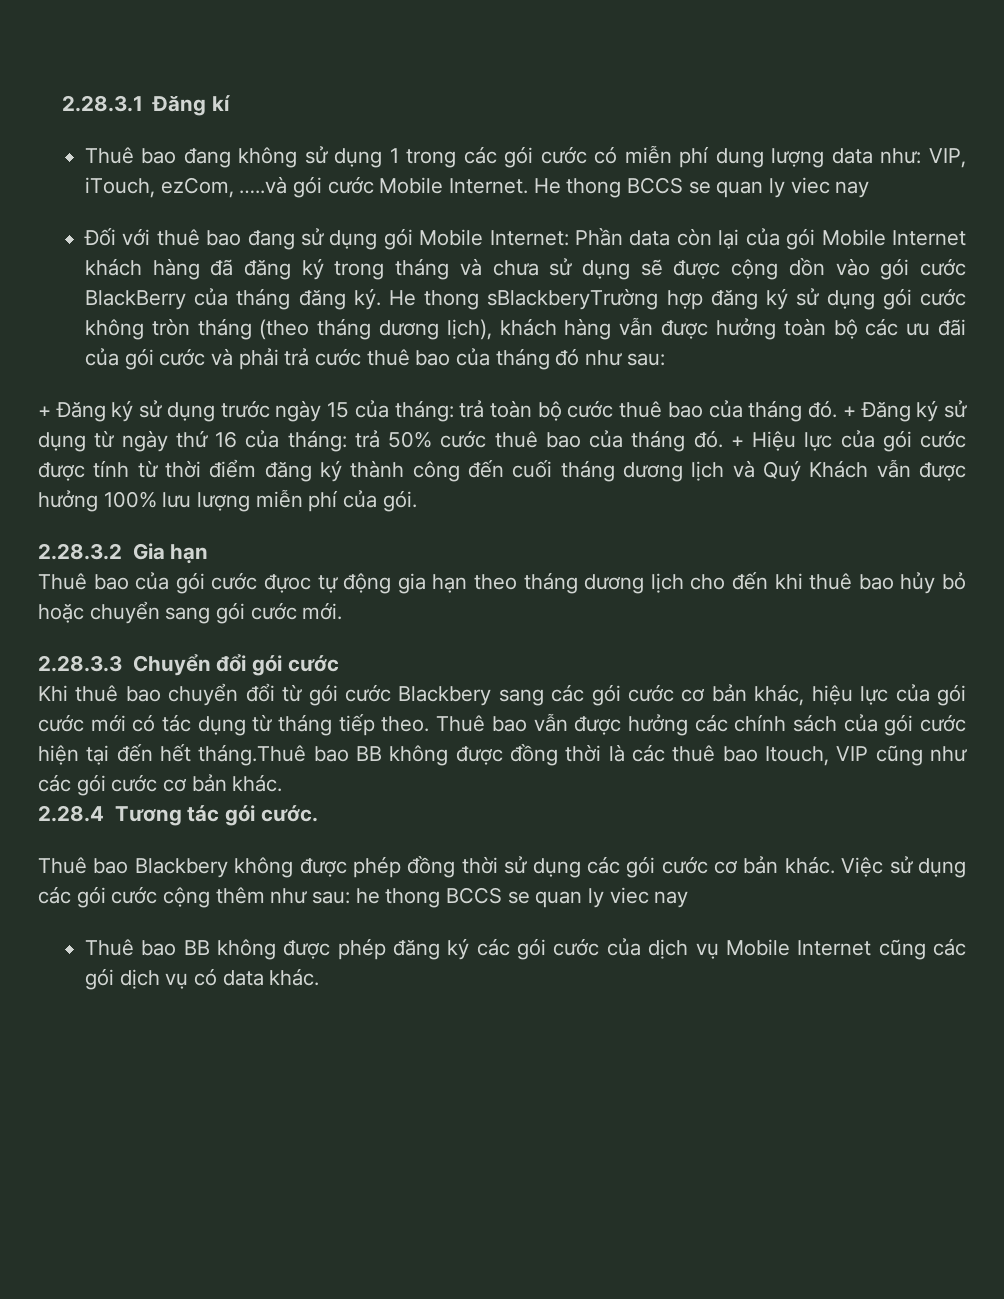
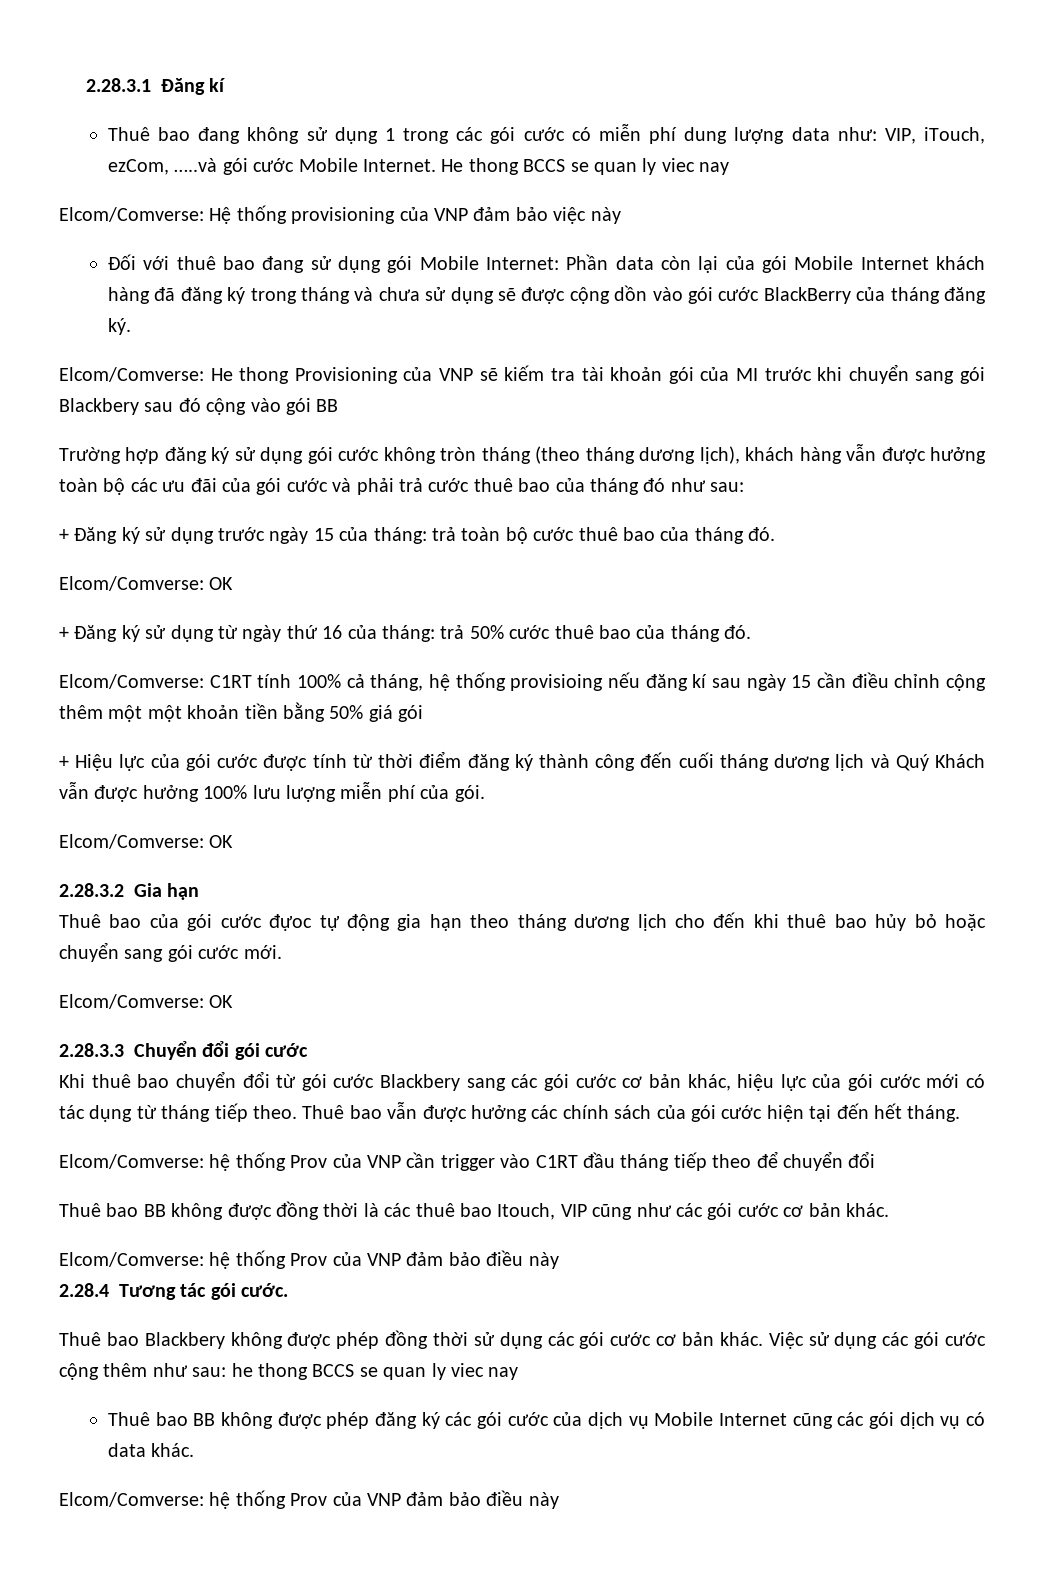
+ Elcom/Comverse: Hệ thống provisioning của VNP đảm bảo việc này
- Phần data còn lại của gói Mobile Internet khách hàng đã đăng ký trong tháng và chưa sử dụng sẽ được cộng dồn vào gói cước BlackBerry của tháng đăng ký. He thong sBlackberyTrường hợp đăng ký sử dụng gói cước không tròn tháng (theo tháng dương lịch), khách hàng vẫn được hưởng toàn bộ các ưu đãi của gói cước và phải trả cước thuê bao của tháng đó như sau:
+ Phần data còn lại của gói Mobile Internet khách hàng đã đăng ký trong tháng và chưa sử dụng sẽ được cộng dồn vào gói cước BlackBerry của tháng đăng ký.
+ Elcom/Comverse: He thong Provisioning của VNP sẽ kiếm tra tài khoản gói của MI trước khi chuyển sang gói Blackbery sau đó cộng vào gói BB
+ Trường hợp đăng ký sử dụng gói cước không tròn tháng (theo tháng dương lịch), khách hàng vẫn được hưởng toàn bộ các ưu đãi của gói cước và phải trả cước thuê bao của tháng đó như sau:
- trả toàn bộ cước thuê bao của tháng đó. + Đăng ký sử dụng từ ngày thứ 16 của tháng:
+ trả toàn bộ cước thuê bao của tháng đó.
+ Elcom/Comverse: OK
+ + Đăng ký sử dụng từ ngày thứ 16 của tháng:
- trả 50% cước thuê bao của tháng đó. + Hiệu lực của gói cước được tính từ thời điểm đăng ký thành công đến cuối tháng dương lịch và Quý Khách vẫn được hưởng 100% lưu lượng miễn phí của gói.
+ trả 50% cước thuê bao của tháng đó.
+ Elcom/Comverse: C1RT tính 100% cả tháng, hệ thống provisioing nếu đăng kí sau ngày 15 cần điều chỉnh cộng thêm một một khoản tiền bằng 50% giá gói
+ + Hiệu lực của gói cước được tính từ thời điểm đăng ký thành công đến cuối tháng dương lịch và Quý Khách vẫn được hưởng 100% lưu lượng miễn phí của gói.
+ Elcom/Comverse: OK
  Thuê bao của gói cước đựoc tự động gia hạn theo tháng dương lịch cho đến khi thuê bao hủy bỏ hoặc chuyển sang gói cước mới.
+ Elcom/Comverse: OK
- Thuê bao vẫn được hưởng các chính sách của gói cước hiện tại đến hết tháng.Thuê bao BB không được đồng thời là các thuê bao Itouch, VIP cũng như các gói cước cơ bản khác.
+ Thuê bao vẫn được hưởng các chính sách của gói cước hiện tại đến hết tháng.
+ Elcom/Comverse: hệ thống Prov của VNP cần trigger vào C1RT đầu tháng tiếp theo để chuyển đổi
+ Thuê bao BB không được đồng thời là các thuê bao Itouch, VIP cũng như các gói cước cơ bản khác.
+ Elcom/Comverse: hệ thống Prov của VNP đảm bảo điều này
  Thuê bao BB không được phép đăng ký các gói cước của dịch vụ Mobile Internet cũng các gói dịch vụ có data khác.
+ Elcom/Comverse: hệ thống Prov của VNP đảm bảo điều này

